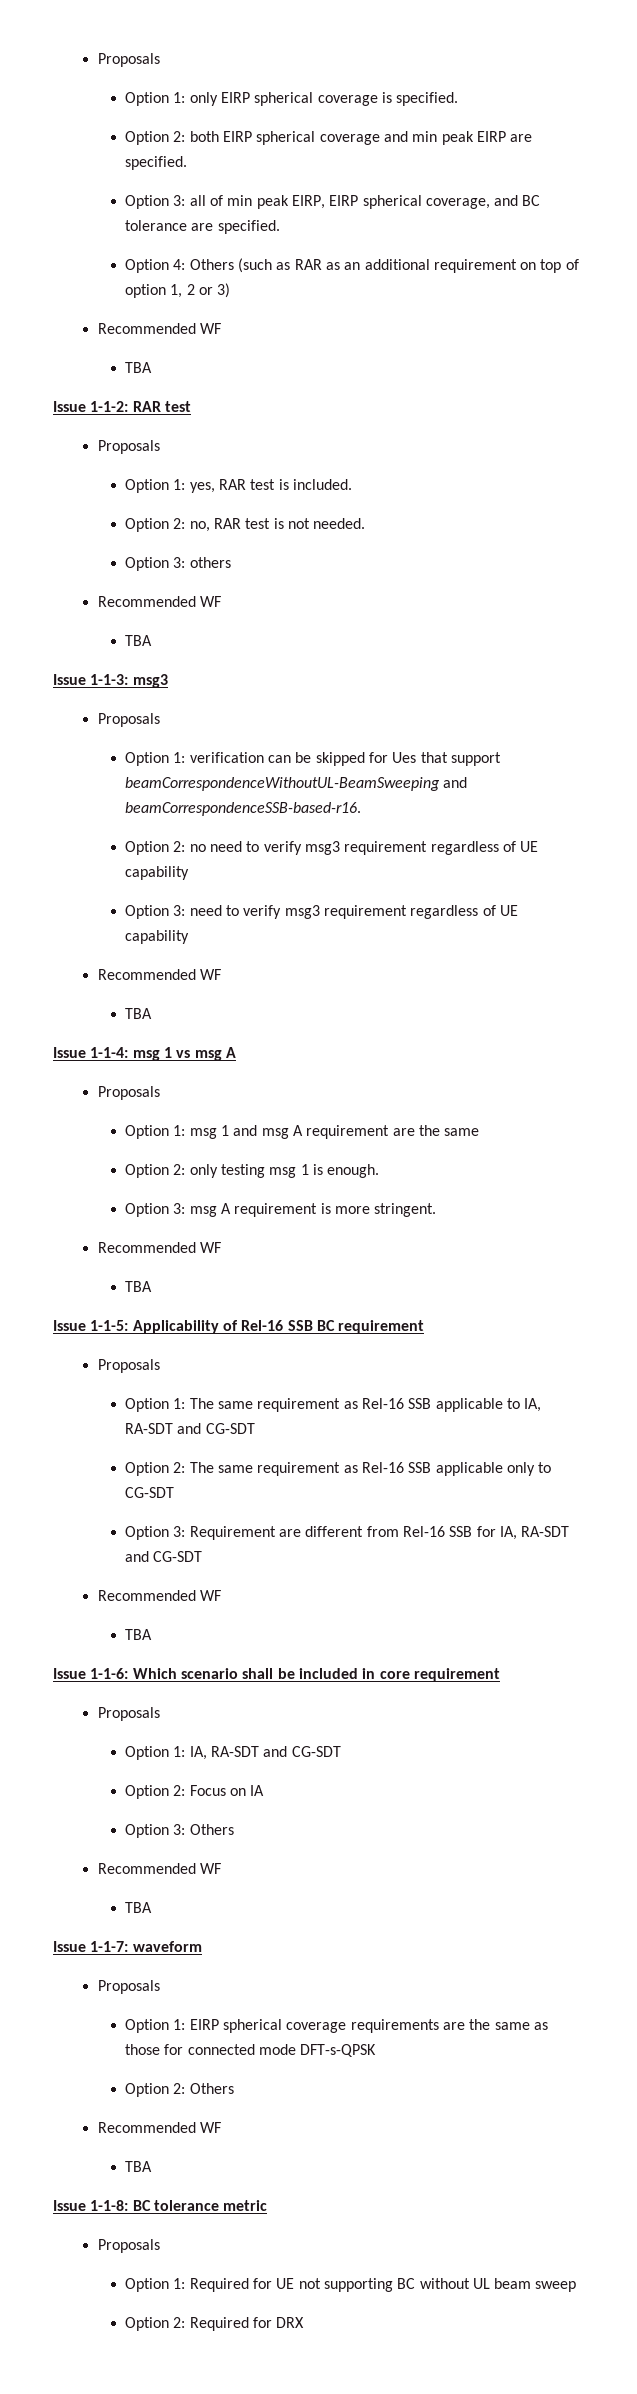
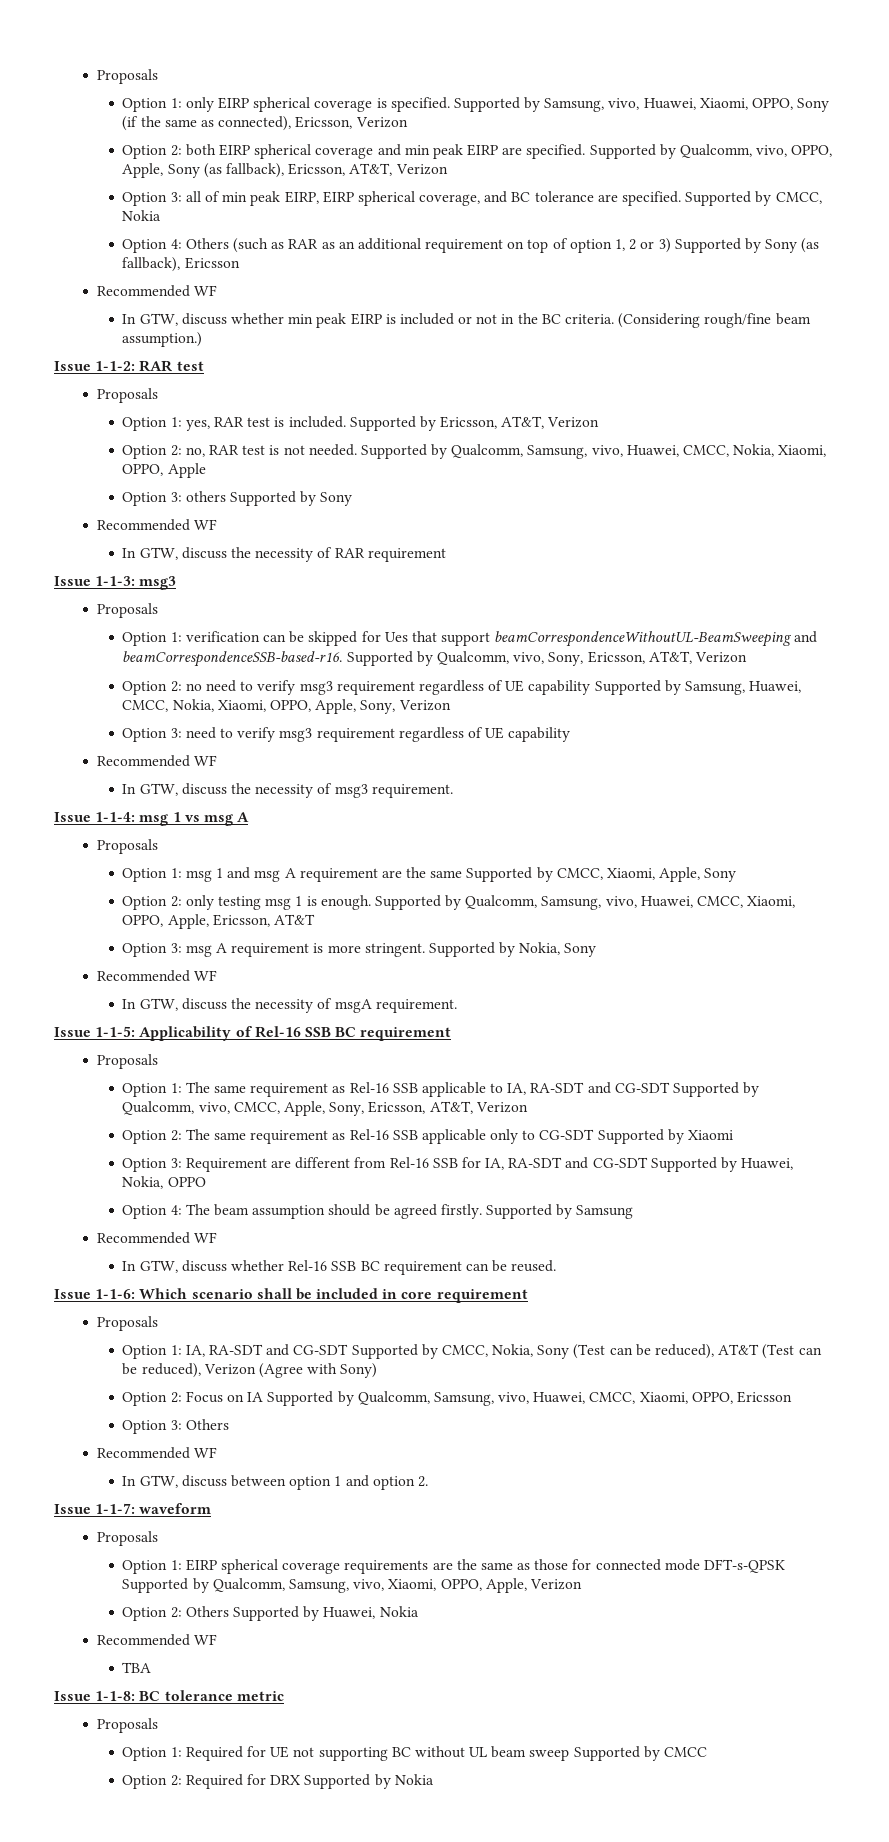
+ Supported by Samsung, vivo, Huawei, Xiaomi, OPPO, Sony (if the same as connected), Ericsson, Verizon
+ Supported by Qualcomm, vivo, OPPO, Apple, Sony (as fallback), Ericsson, AT&T, Verizon
+ Supported by CMCC, Nokia
- Option 4: Others (such as RAR as an additional requirement on top of option 1, 2 or 3)
+ Option 4: Others (such as RAR as an additional requirement on top of option 1, 2 or 3) Supported by Sony (as fallback), Ericsson
  Recommended WF
- TBA
+ In GTW, discuss whether min peak EIRP is included or not in the BC criteria. (Considering rough/fine beam assumption.)
+ Supported by Ericsson, AT&T, Verizon
+ Supported by Qualcomm, Samsung, vivo, Huawei, CMCC, Nokia, Xiaomi, OPPO, Apple
- Option 3: others
+ Option 3: others Supported by Sony
  Recommended WF
- TBA
+ In GTW, discuss the necessity of RAR requirement
+ Supported by Qualcomm, vivo, Sony, Ericsson, AT&T, Verizon
- Option 2: no need to verify msg3 requirement regardless of UE capability
+ Option 2: no need to verify msg3 requirement regardless of UE capability Supported by Samsung, Huawei, CMCC, Nokia, Xiaomi, OPPO, Apple, Sony, Verizon
  Option 3: need to verify msg3 requirement regardless of UE capability
  Recommended WF
- TBA
+ In GTW, discuss the necessity of msg3 requirement.
- Option 1: msg 1 and msg A requirement are the same
+ Option 1: msg 1 and msg A requirement are the same Supported by CMCC, Xiaomi, Apple, Sony
+ Supported by Qualcomm, Samsung, vivo, Huawei, CMCC, Xiaomi, OPPO, Apple, Ericsson, AT&T
- Option 3: msg A requirement is more stringent.
+ Option 3: msg A requirement is more stringent. Supported by Nokia, Sony
  Recommended WF
- TBA
+ In GTW, discuss the necessity of msgA requirement.
- Option 1: The same requirement as Rel-16 SSB applicable to IA, RA-SDT and CG-SDT
+ Option 1: The same requirement as Rel-16 SSB applicable to IA, RA-SDT and CG-SDT Supported by Qualcomm, vivo, CMCC, Apple, Sony, Ericsson, AT&T, Verizon
- Option 2: The same requirement as Rel-16 SSB applicable only to CG-SDT
+ Option 2: The same requirement as Rel-16 SSB applicable only to CG-SDT Supported by Xiaomi
- Option 3: Requirement are different from Rel-16 SSB for IA, RA-SDT and CG-SDT
+ Option 3: Requirement are different from Rel-16 SSB for IA, RA-SDT and CG-SDT Supported by Huawei, Nokia, OPPO
+ Option 4: The beam assumption should be agreed firstly. Supported by Samsung
  Recommended WF
- TBA
+ In GTW, discuss whether Rel-16 SSB BC requirement can be reused.
- Option 1: IA, RA-SDT and CG-SDT
+ Option 1: IA, RA-SDT and CG-SDT Supported by CMCC, Nokia, Sony (Test can be reduced), AT&T (Test can be reduced), Verizon (Agree with Sony)
- Option 2: Focus on IA
+ Option 2: Focus on IA Supported by Qualcomm, Samsung, vivo, Huawei, CMCC, Xiaomi, OPPO, Ericsson
  Option 3: Others
  Recommended WF
- TBA
+ In GTW, discuss between option 1 and option 2.
- Option 1: EIRP spherical coverage requirements are the same as those for connected mode DFT-s-QPSK
+ Option 1: EIRP spherical coverage requirements are the same as those for connected mode DFT-s-QPSK Supported by Qualcomm, Samsung, vivo, Xiaomi, OPPO, Apple, Verizon
- Option 2: Others
+ Option 2: Others Supported by Huawei, Nokia
- Option 1: Required for UE not supporting BC without UL beam sweep
+ Option 1: Required for UE not supporting BC without UL beam sweep Supported by CMCC
- Option 2: Required for DRX
+ Option 2: Required for DRX Supported by Nokia

